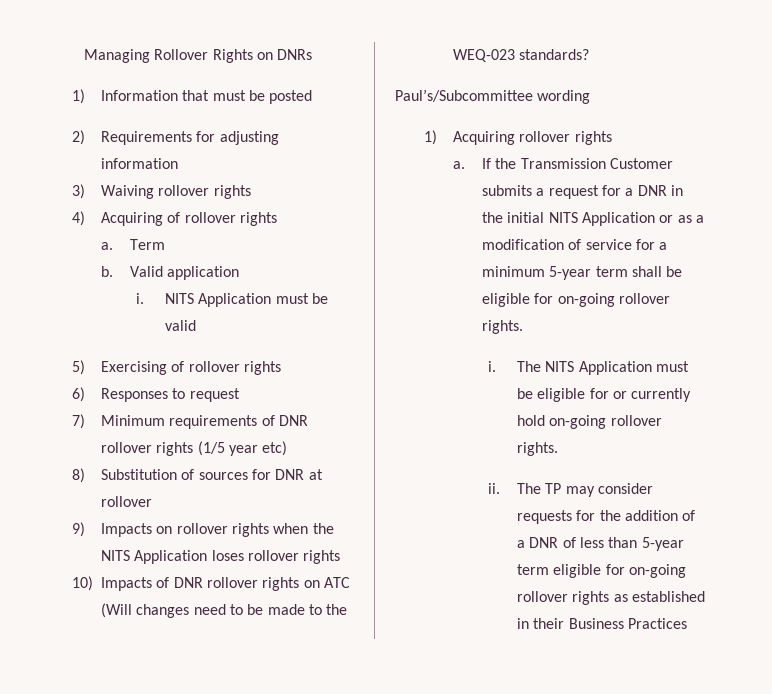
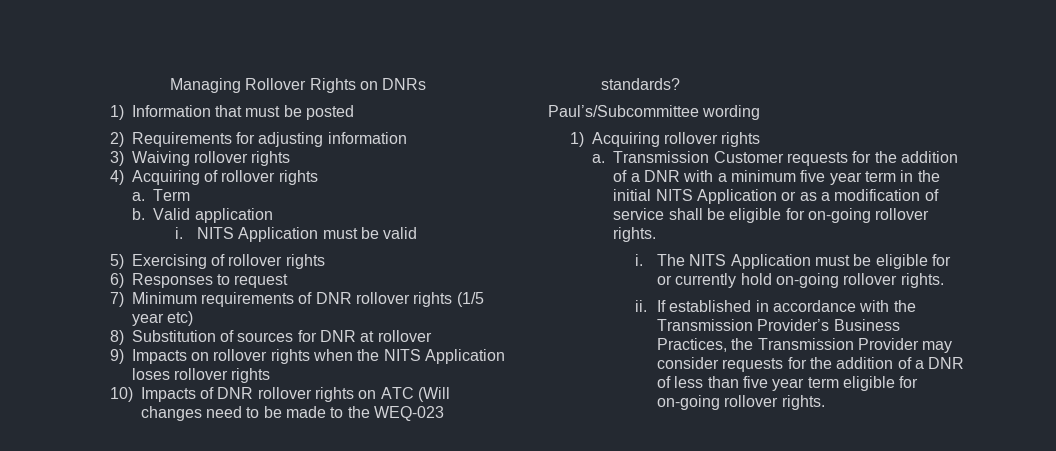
- If the Transmission Customer submits a request for a DNR in the initial NITS Application or as a modification of service for a minimum 5-year term shall be eligible for on-going rollover rights.
+ Transmission Customer requests for the addition of a DNR with a minimum five year term in the initial NITS Application or as a modification of service shall be eligible for on-going rollover rights.
- The TP may consider requests for the addition of a DNR of less than 5-year term eligible for on-going rollover rights as established in their Business Practices
+ If established in accordance with the Transmission Provider’s Business Practices, the Transmission Provider may consider requests for the addition of a DNR of less than five year term eligible for on-going rollover rights.

